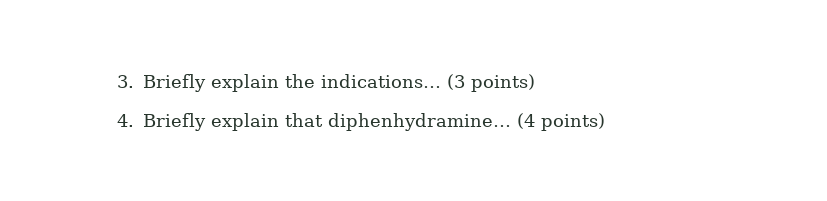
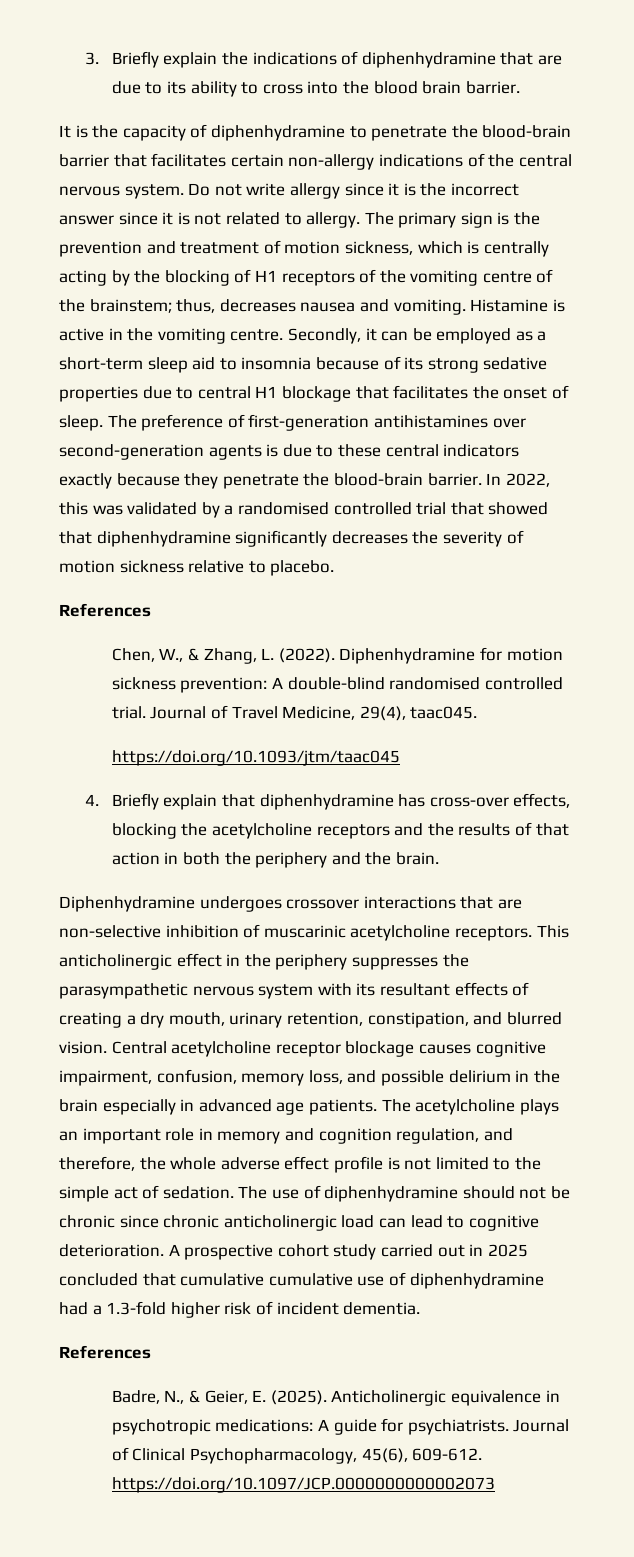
- 3. Briefly explain the indications… (3 points)
- 4. Briefly explain that diphenhydramine… (4 points)
+ 3. Briefly explain the indications of diphenhydramine that are due to its ability to cross into the blood brain barrier.
+ It is the capacity of diphenhydramine to penetrate the blood-brain barrier that facilitates certain non-allergy indications of the central nervous system. Do not write allergy since it is the incorrect answer since it is not related to allergy. The primary sign is the prevention and treatment of motion sickness, which is centrally acting by the blocking of H1 receptors of the vomiting centre of the brainstem; thus, decreases nausea and vomiting. Histamine is active in the vomiting centre. Secondly, it can be employed as a short-term sleep aid to insomnia because of its strong sedative properties due to central H1 blockage that facilitates the onset of sleep. The preference of first-generation antihistamines over second-generation agents is due to these central indicators exactly because they penetrate the blood-brain barrier. In 2022, this was validated by a randomised controlled trial that showed that diphenhydramine significantly decreases the severity of motion sickness relative to placebo.
+ References
+ Chen, W., & Zhang, L. (2022). Diphenhydramine for motion sickness prevention: A double-blind randomised controlled trial. Journal of Travel Medicine, 29(4), taac045.
+ https://doi.org/10.1093/jtm/taac045
+ 4. Briefly explain that diphenhydramine has cross-over effects, blocking the acetylcholine receptors and the results of that action in both the periphery and the brain.
+ Diphenhydramine undergoes crossover interactions that are non-selective inhibition of muscarinic acetylcholine receptors. This anticholinergic effect in the periphery suppresses the parasympathetic nervous system with its resultant effects of creating a dry mouth, urinary retention, constipation, and blurred vision. Central acetylcholine receptor blockage causes cognitive impairment, confusion, memory loss, and possible delirium in the brain especially in advanced age patients. The acetylcholine plays an important role in memory and cognition regulation, and therefore, the whole adverse effect profile is not limited to the simple act of sedation. The use of diphenhydramine should not be chronic since chronic anticholinergic load can lead to cognitive deterioration. A prospective cohort study carried out in 2025 concluded that cumulative cumulative use of diphenhydramine had a 1.3-fold higher risk of incident dementia.
+ References
+ Badre, N., & Geier, E. (2025). Anticholinergic equivalence in psychotropic medications: A guide for psychiatrists. Journal of Clinical Psychopharmacology, 45(6), 609-612. https://doi.org/10.1097/JCP.0000000000002073

